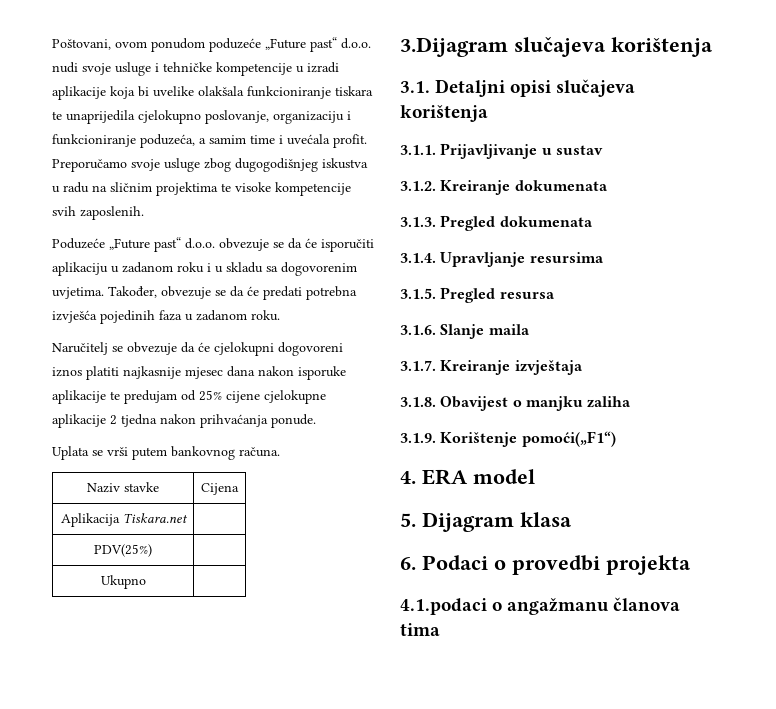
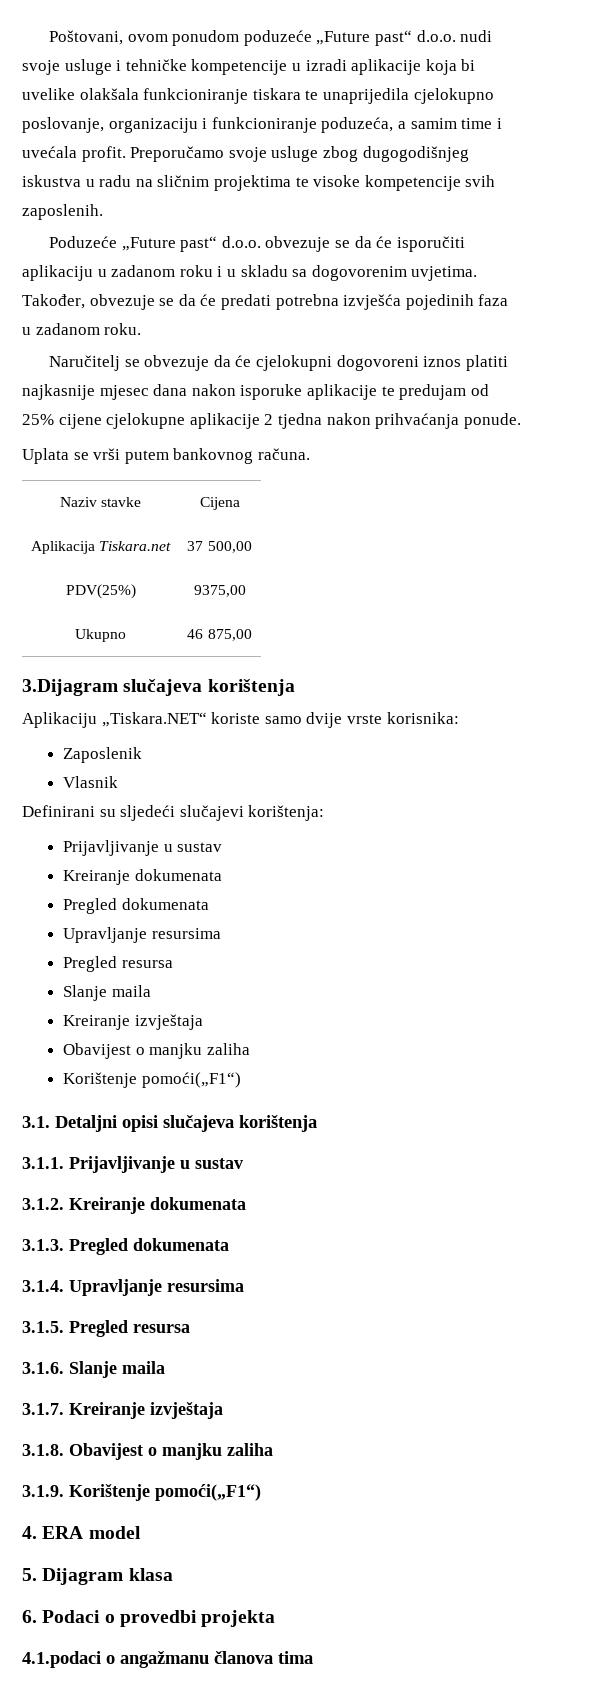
- Aplikacija Tiskara.net |
+ Aplikacija Tiskara.net | 37 500,00
- PDV(25%) |
+ PDV(25%) | 9375,00
- Ukupno |
+ Ukupno | 46 875,00
+ Aplikaciju „Tiskara.NET“ koriste samo dvije vrste korisnika:
+ Zaposlenik
+ Vlasnik
+ Definirani su sljedeći slučajevi korištenja:
+ Prijavljivanje u sustav
+ Kreiranje dokumenata
+ Pregled dokumenata
+ Upravljanje resursima
+ Pregled resursa
+ Slanje maila
+ Kreiranje izvještaja
+ Obavijest o manjku zaliha
+ Korištenje pomoći(„F1“)

